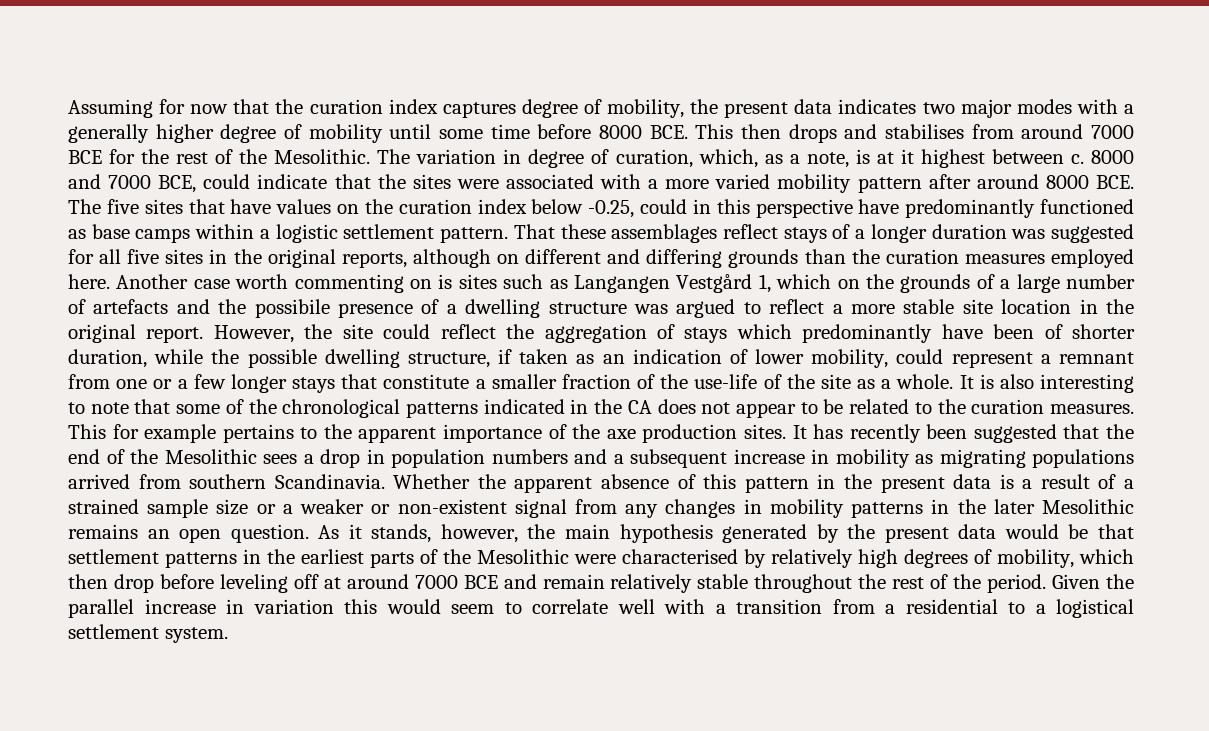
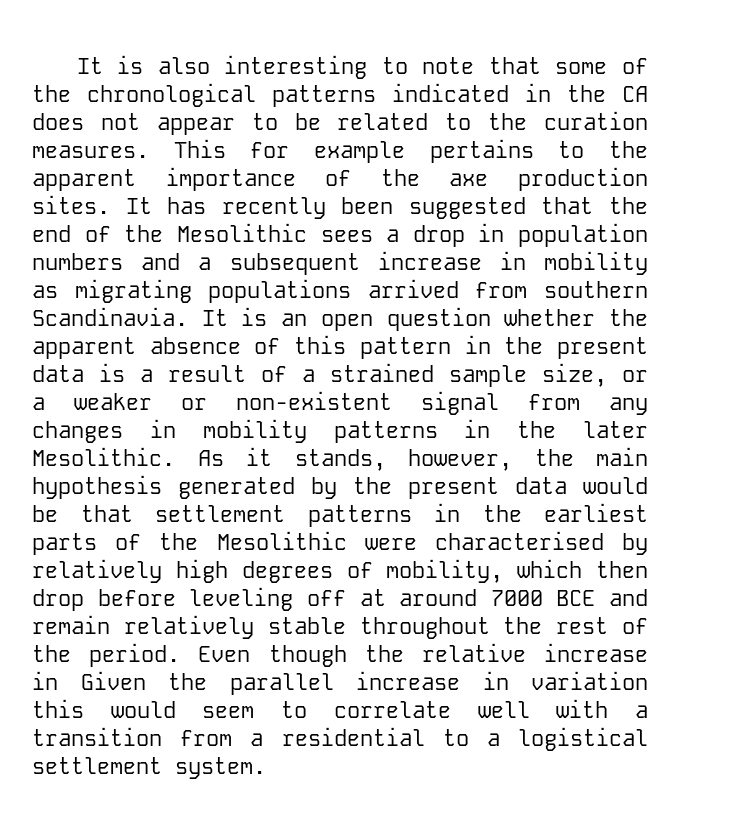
- Assuming for now that the curation index captures degree of mobility, the present data indicates two major modes with a generally higher degree of mobility until some time before 8000 BCE. This then drops and stabilises from around 7000 BCE for the rest of the Mesolithic. The variation in degree of curation, which, as a note, is at it highest between c. 8000 and 7000 BCE, could indicate that the sites were associated with a more varied mobility pattern after around 8000 BCE. The five sites that have values on the curation index below -0.25, could in this perspective have predominantly functioned as base camps within a logistic settlement pattern. That these assemblages reflect stays of a longer duration was suggested for all five sites in the original reports, although on different and differing grounds than the curation measures employed here. Another case worth commenting on is sites such as Langangen Vestgård 1, which on the grounds of a large number of artefacts and the possibile presence of a dwelling structure was argued to reflect a more stable site location in the original report. However, the site could reflect the aggregation of stays which predominantly have been of shorter duration, while the possible dwelling structure, if taken as an indication of lower mobility, could represent a remnant from one or a few longer stays that constitute a smaller fraction of the use-life of the site as a whole.
- Whether the apparent absence of this pattern in the present data is a result of a strained sample size or a weaker or non-existent signal from any changes in mobility patterns in the later Mesolithic remains an open question.
+ It is an open question whether the apparent absence of this pattern in the present data is a result of a strained sample size, or a weaker or non-existent signal from any changes in mobility patterns in the later Mesolithic.
- Given the parallel increase in variation this would seem to correlate well with a transition from a residential to a logistical settlement system.
+ Even though the relative increase in Given the parallel increase in variation this would seem to correlate well with a transition from a residential to a logistical settlement system.

